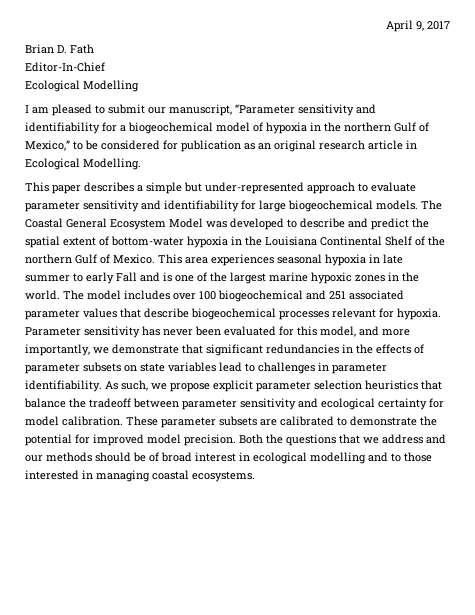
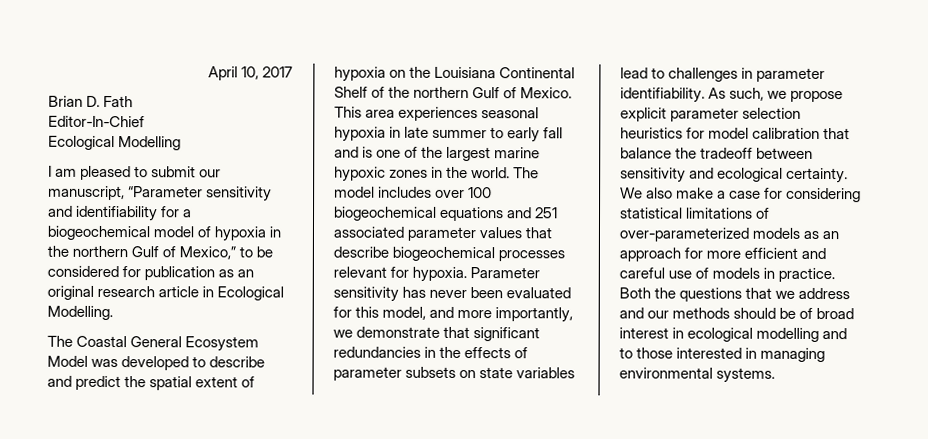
- April 9, 2017
+ April 10, 2017
- This paper describes a simple but under-represented approach to evaluate parameter sensitivity and identifiability for large biogeochemical models. The Coastal General Ecosystem Model was developed to describe and predict the spatial extent of bottom-water hypoxia in the Louisiana Continental Shelf of the northern Gulf of Mexico.
+ The Coastal General Ecosystem Model was developed to describe and predict the spatial extent of hypoxia on the Louisiana Continental Shelf of the northern Gulf of Mexico.
- This area experiences seasonal hypoxia in late summer to early Fall and is one of the largest marine hypoxic zones in the world.
+ This area experiences seasonal hypoxia in late summer to early fall and is one of the largest marine hypoxic zones in the world.
- The model includes over 100 biogeochemical and 251 associated parameter values that describe biogeochemical processes relevant for hypoxia.
+ The model includes over 100 biogeochemical equations and 251 associated parameter values that describe biogeochemical processes relevant for hypoxia.
- As such, we propose explicit parameter selection heuristics that balance the tradeoff between parameter sensitivity and ecological certainty for model calibration. These parameter subsets are calibrated to demonstrate the potential for improved model precision.
+ As such, we propose explicit parameter selection heuristics for model calibration that balance the tradeoff between sensitivity and ecological certainty. We also make a case for considering statistical limitations of over-parameterized models as an approach for more efficient and careful use of models in practice.
- Both the questions that we address and our methods should be of broad interest in ecological modelling and to those interested in managing coastal ecosystems.
+ Both the questions that we address and our methods should be of broad interest in ecological modelling and to those interested in managing environmental systems.

